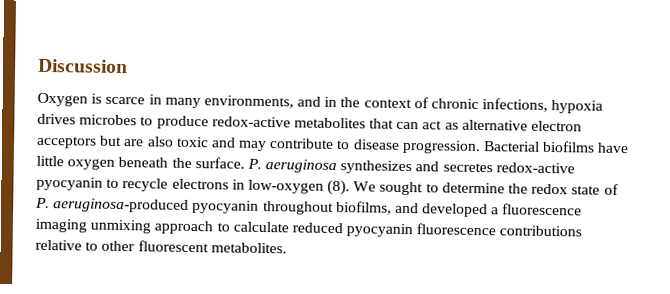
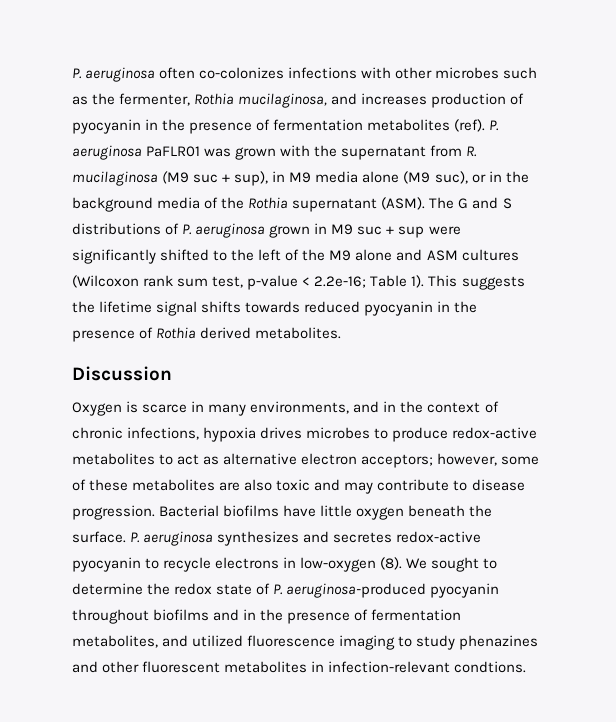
+ P. aeruginosa often co-colonizes infections with other microbes such as the fermenter, Rothia mucilaginosa, and increases production of pyocyanin in the presence of fermentation metabolites (ref). P. aeruginosa PaFLR01 was grown with the supernatant from R. mucilaginosa (M9 suc + sup), in M9 media alone (M9 suc), or in the background media of the Rothia supernatant (ASM). The G and S distributions of P. aeruginosa grown in M9 suc + sup were significantly shifted to the left of the M9 alone and ASM cultures (Wilcoxon rank sum test, p-value < 2.2e-16; Table 1). This suggests the lifetime signal shifts towards reduced pyocyanin in the presence of Rothia derived metabolites.
- Oxygen is scarce in many environments, and in the context of chronic infections, hypoxia drives microbes to produce redox-active metabolites that can act as alternative electron acceptors but are also toxic and may contribute to disease progression.
+ Oxygen is scarce in many environments, and in the context of chronic infections, hypoxia drives microbes to produce redox-active metabolites to act as alternative electron acceptors; however, some of these metabolites are also toxic and may contribute to disease progression.
- We sought to determine the redox state of P. aeruginosa-produced pyocyanin throughout biofilms, and developed a fluorescence imaging unmixing approach to calculate reduced pyocyanin fluorescence contributions relative to other fluorescent metabolites.
+ We sought to determine the redox state of P. aeruginosa-produced pyocyanin throughout biofilms and in the presence of fermentation metabolites, and utilized fluorescence imaging to study phenazines and other fluorescent metabolites in infection-relevant condtions.

